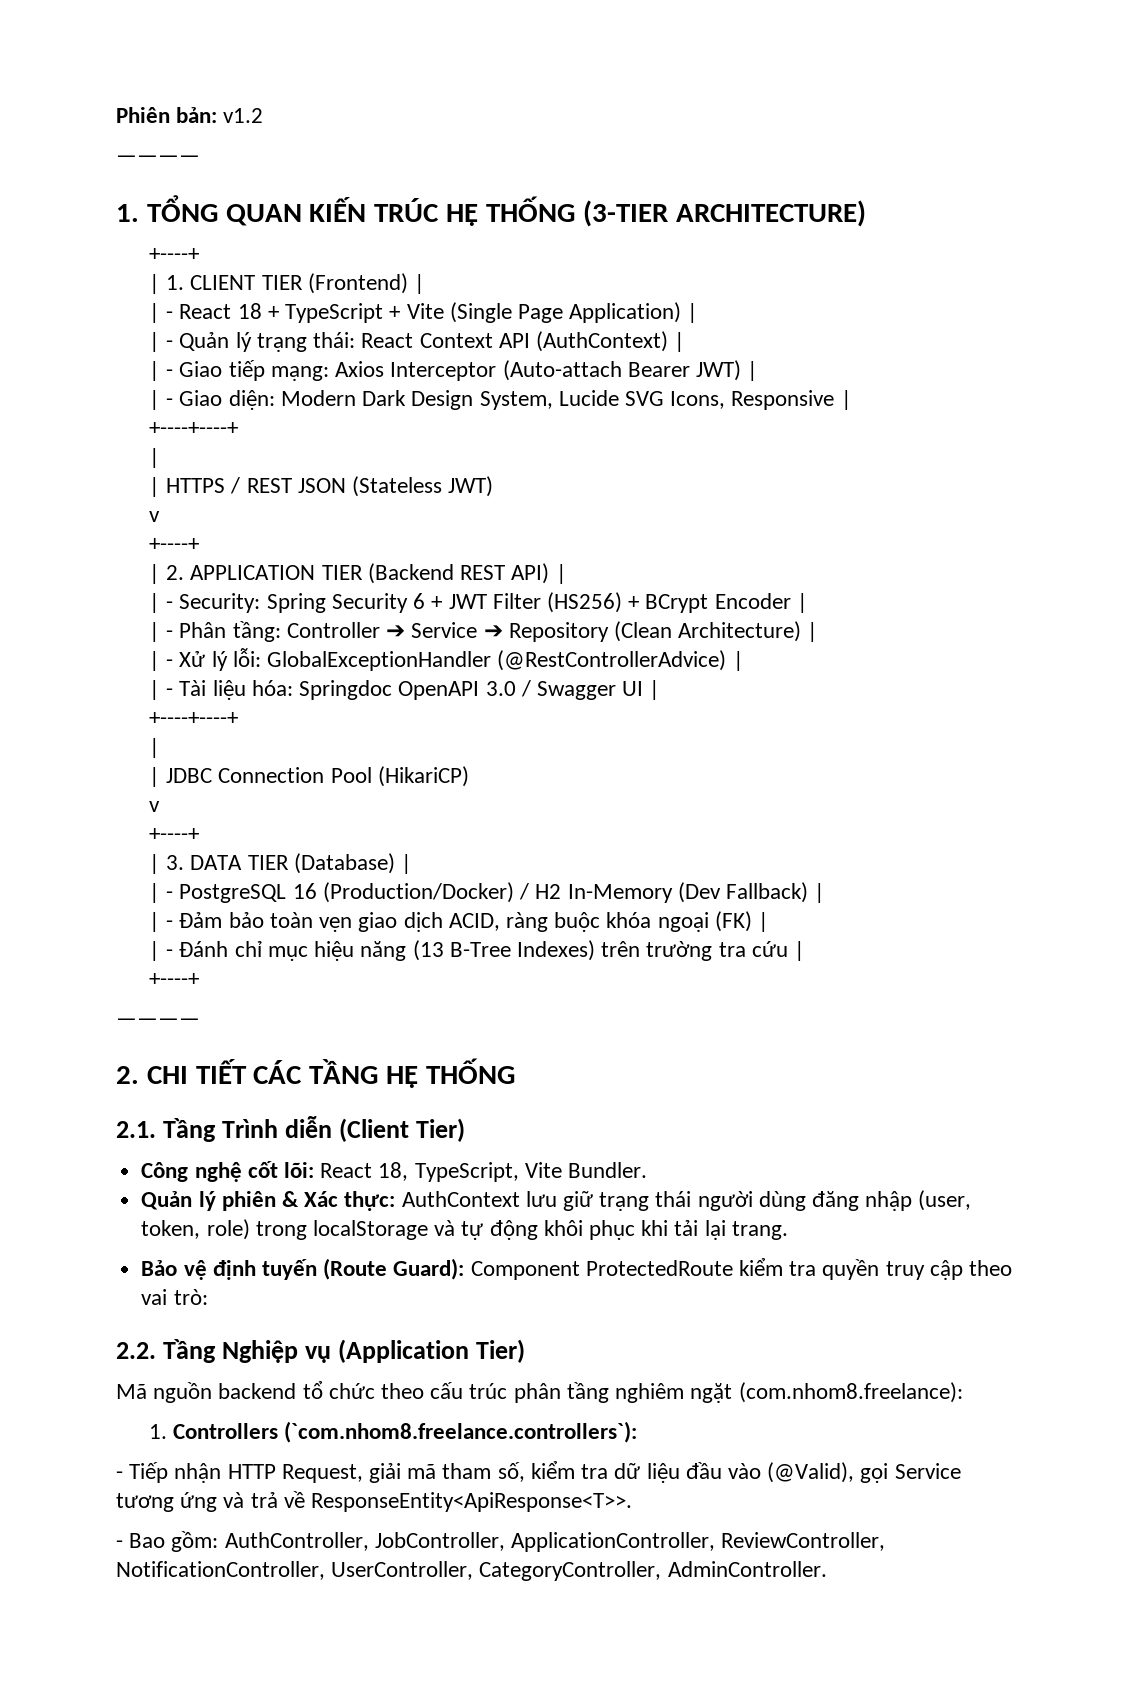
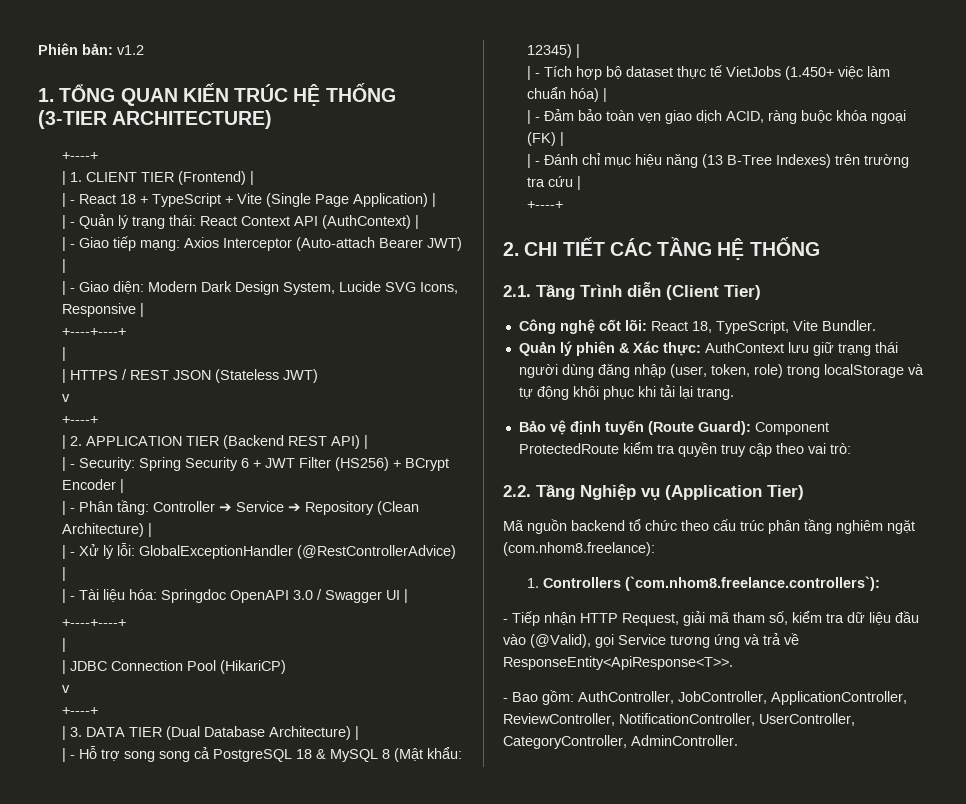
  Phiên bản: v1.2
- ————
- | 3. DATA TIER (Database) |
- | - PostgreSQL 16 (Production/Docker) / H2 In-Memory (Dev Fallback) |
+ | 3. DATA TIER (Dual Database Architecture) |
+ | - Hỗ trợ song song cả PostgreSQL 18 & MySQL 8 (Mật khẩu: 12345) |
+ | - Tích hợp bộ dataset thực tế VietJobs (1.450+ việc làm chuẩn hóa) |
  | - Đánh chỉ mục hiệu năng (13 B-Tree Indexes) trên trường tra cứu |
  +----+
- ————

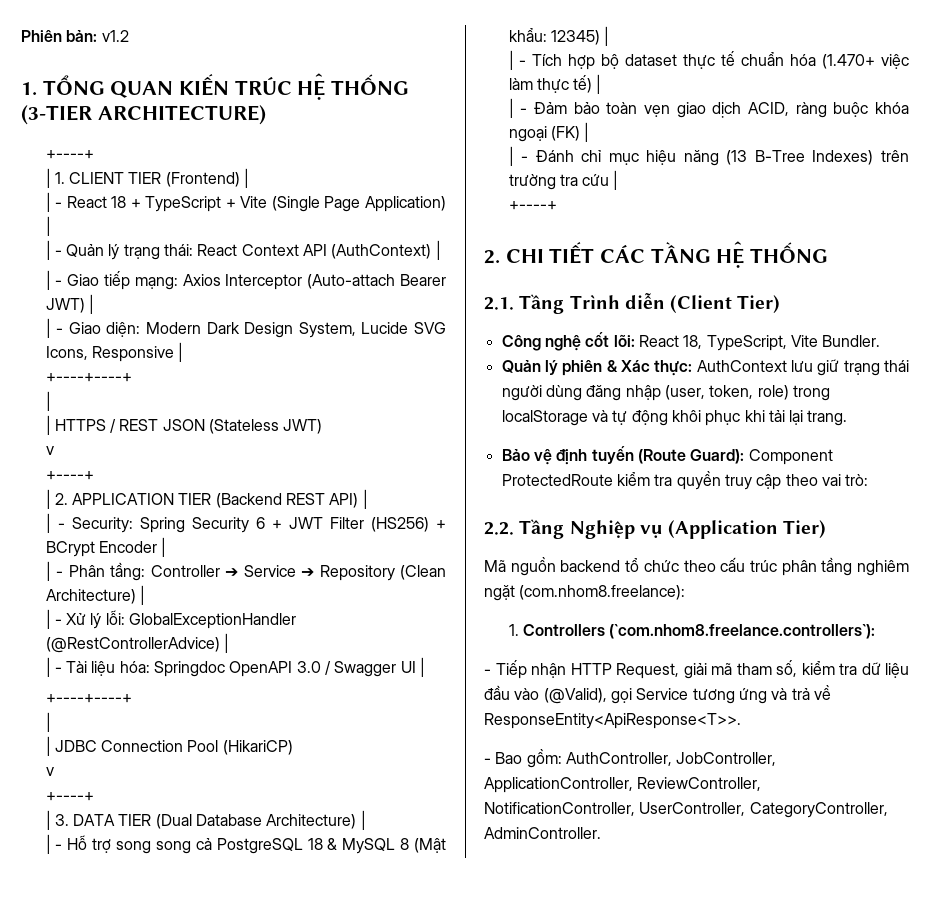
- | - Tích hợp bộ dataset thực tế VietJobs (1.450+ việc làm chuẩn hóa) |
+ | - Tích hợp bộ dataset thực tế chuẩn hóa (1.470+ việc làm thực tế) |

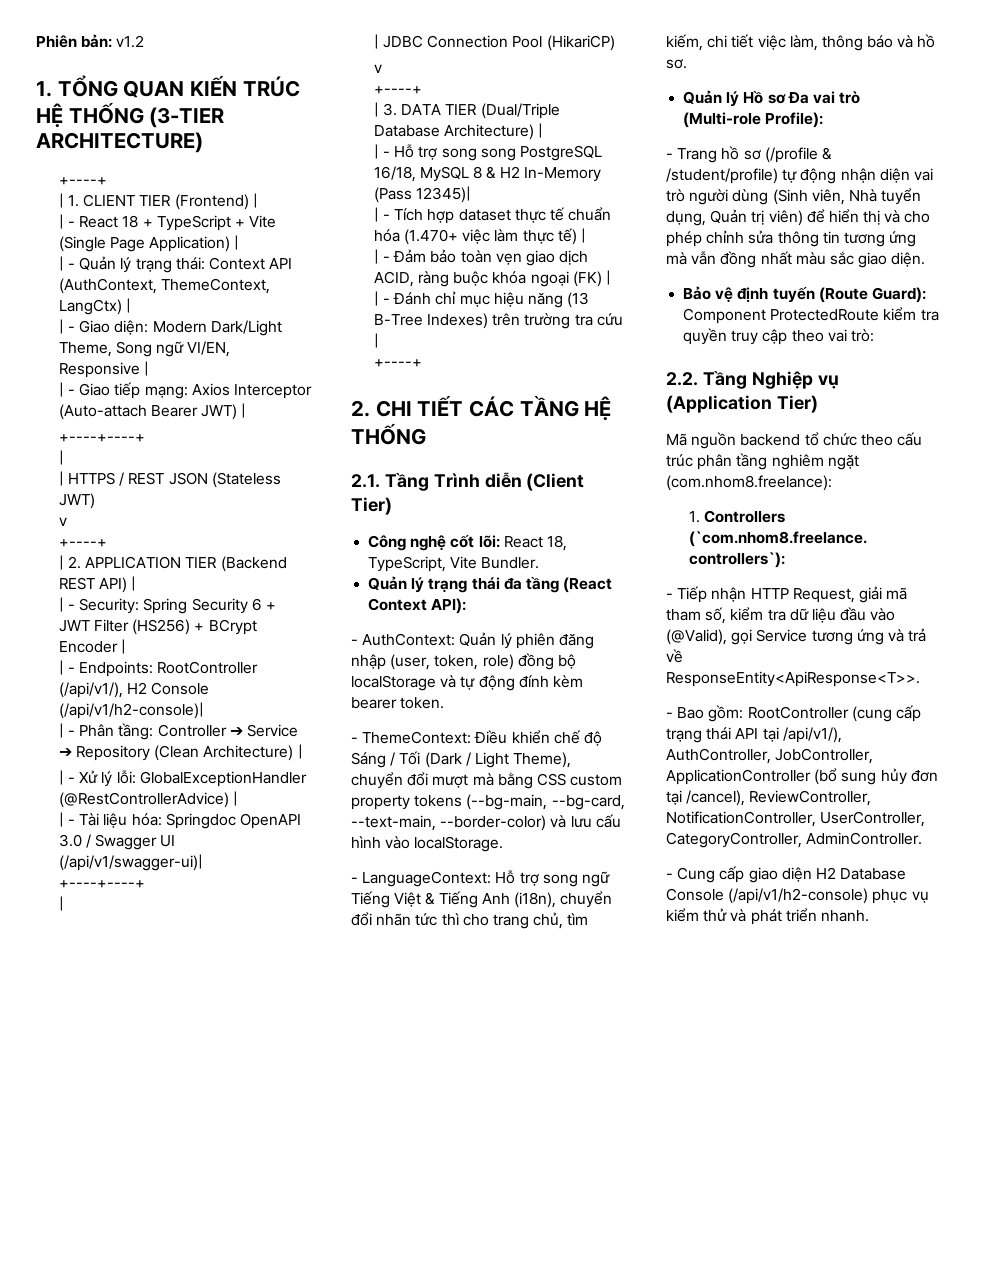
- | - Quản lý trạng thái: React Context API (AuthContext) |
+ | - Quản lý trạng thái: Context API (AuthContext, ThemeContext, LangCtx) |
+ | - Giao diện: Modern Dark/Light Theme, Song ngữ VI/EN, Responsive |
- | - Giao diện: Modern Dark Design System, Lucide SVG Icons, Responsive |
+ | - Endpoints: RootController (/api/v1/), H2 Console (/api/v1/h2-console)|
- | - Tài liệu hóa: Springdoc OpenAPI 3.0 / Swagger UI |
+ | - Tài liệu hóa: Springdoc OpenAPI 3.0 / Swagger UI (/api/v1/swagger-ui)|
- | 3. DATA TIER (Dual Database Architecture) |
+ | 3. DATA TIER (Dual/Triple Database Architecture) |
- | - Hỗ trợ song song cả PostgreSQL 18 & MySQL 8 (Mật khẩu: 12345) |
+ | - Hỗ trợ song song PostgreSQL 16/18, MySQL 8 & H2 In-Memory (Pass 12345)|
- | - Tích hợp bộ dataset thực tế chuẩn hóa (1.470+ việc làm thực tế) |
+ | - Tích hợp dataset thực tế chuẩn hóa (1.470+ việc làm thực tế) |
- Quản lý phiên & Xác thực: AuthContext lưu giữ trạng thái người dùng đăng nhập (user, token, role) trong localStorage và tự động khôi phục khi tải lại trang.
+ Quản lý trạng thái đa tầng (React Context API):
+ - AuthContext: Quản lý phiên đăng nhập (user, token, role) đồng bộ localStorage và tự động đính kèm bearer token.
+ - ThemeContext: Điều khiển chế độ Sáng / Tối (Dark / Light Theme), chuyển đổi mượt mà bằng CSS custom property tokens (--bg-main, --bg-card, --text-main, --border-color) và lưu cấu hình vào localStorage.
+ - LanguageContext: Hỗ trợ song ngữ Tiếng Việt & Tiếng Anh (i18n), chuyển đổi nhãn tức thì cho trang chủ, tìm kiếm, chi tiết việc làm, thông báo và hồ sơ.
+ Quản lý Hồ sơ Đa vai trò (Multi-role Profile):
+ - Trang hồ sơ (/profile & /student/profile) tự động nhận diện vai trò người dùng (Sinh viên, Nhà tuyển dụng, Quản trị viên) để hiển thị và cho phép chỉnh sửa thông tin tương ứng mà vẫn đồng nhất màu sắc giao diện.
- - Bao gồm: AuthController, JobController, ApplicationController, ReviewController, NotificationController, UserController, CategoryController, AdminController.
+ - Bao gồm: RootController (cung cấp trạng thái API tại /api/v1/), AuthController, JobController, ApplicationController (bổ sung hủy đơn tại /cancel), ReviewController, NotificationController, UserController, CategoryController, AdminController.
+ - Cung cấp giao diện H2 Database Console (/api/v1/h2-console) phục vụ kiểm thử và phát triển nhanh.

